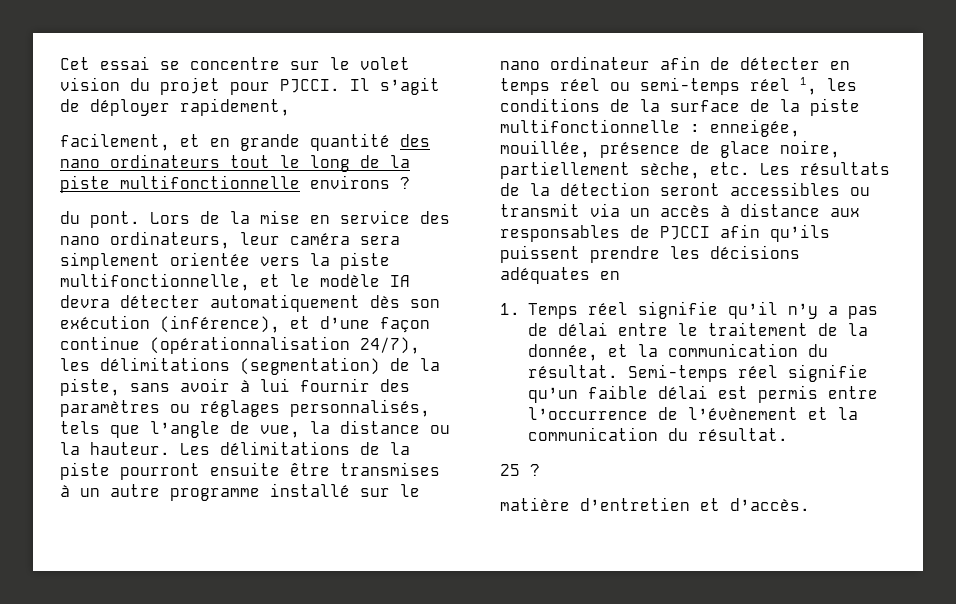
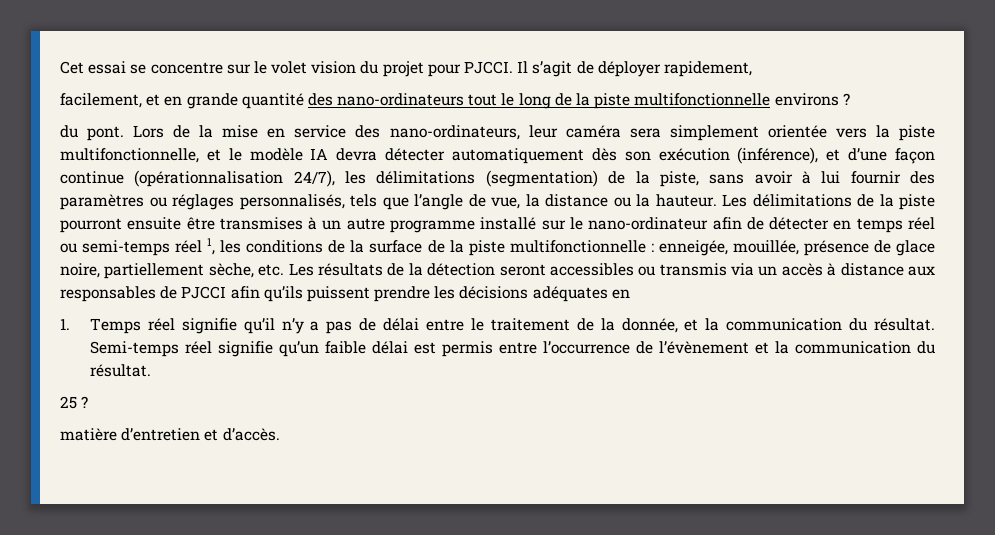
- facilement, et en grande quantité des nano ordinateurs tout le long de la piste multifonctionnelle environs ?
+ facilement, et en grande quantité des nano-ordinateurs tout le long de la piste multifonctionnelle environs ?
- Lors de la mise en service des nano ordinateurs, leur caméra sera simplement orientée vers la piste multifonctionnelle, et le modèle IA devra détecter automatiquement dès son exécution (inférence), et d’une façon continue (opérationnalisation 24/7), les délimitations (segmentation) de la piste, sans avoir à lui fournir des paramètres ou réglages personnalisés, tels que l’angle de vue, la distance ou la hauteur.
+ Lors de la mise en service des nano-ordinateurs, leur caméra sera simplement orientée vers la piste multifonctionnelle, et le modèle IA devra détecter automatiquement dès son exécution (inférence), et d’une façon continue (opérationnalisation 24/7), les délimitations (segmentation) de la piste, sans avoir à lui fournir des paramètres ou réglages personnalisés, tels que l’angle de vue, la distance ou la hauteur.
- Les délimitations de la piste pourront ensuite être transmises à un autre programme installé sur le nano ordinateur afin de détecter en temps réel ou semi-temps réel 1, les conditions de la surface de la piste multifonctionnelle :
+ Les délimitations de la piste pourront ensuite être transmises à un autre programme installé sur le nano-ordinateur afin de détecter en temps réel ou semi-temps réel 1, les conditions de la surface de la piste multifonctionnelle :
- enneigée, mouillée, présence de glace noire, partiellement sèche, etc. Les résultats de la détection seront accessibles ou transmit via un accès à distance aux responsables de PJCCI afin qu’ils puissent prendre les décisions adéquates en
+ enneigée, mouillée, présence de glace noire, partiellement sèche, etc. Les résultats de la détection seront accessibles ou transmis via un accès à distance aux responsables de PJCCI afin qu’ils puissent prendre les décisions adéquates en

